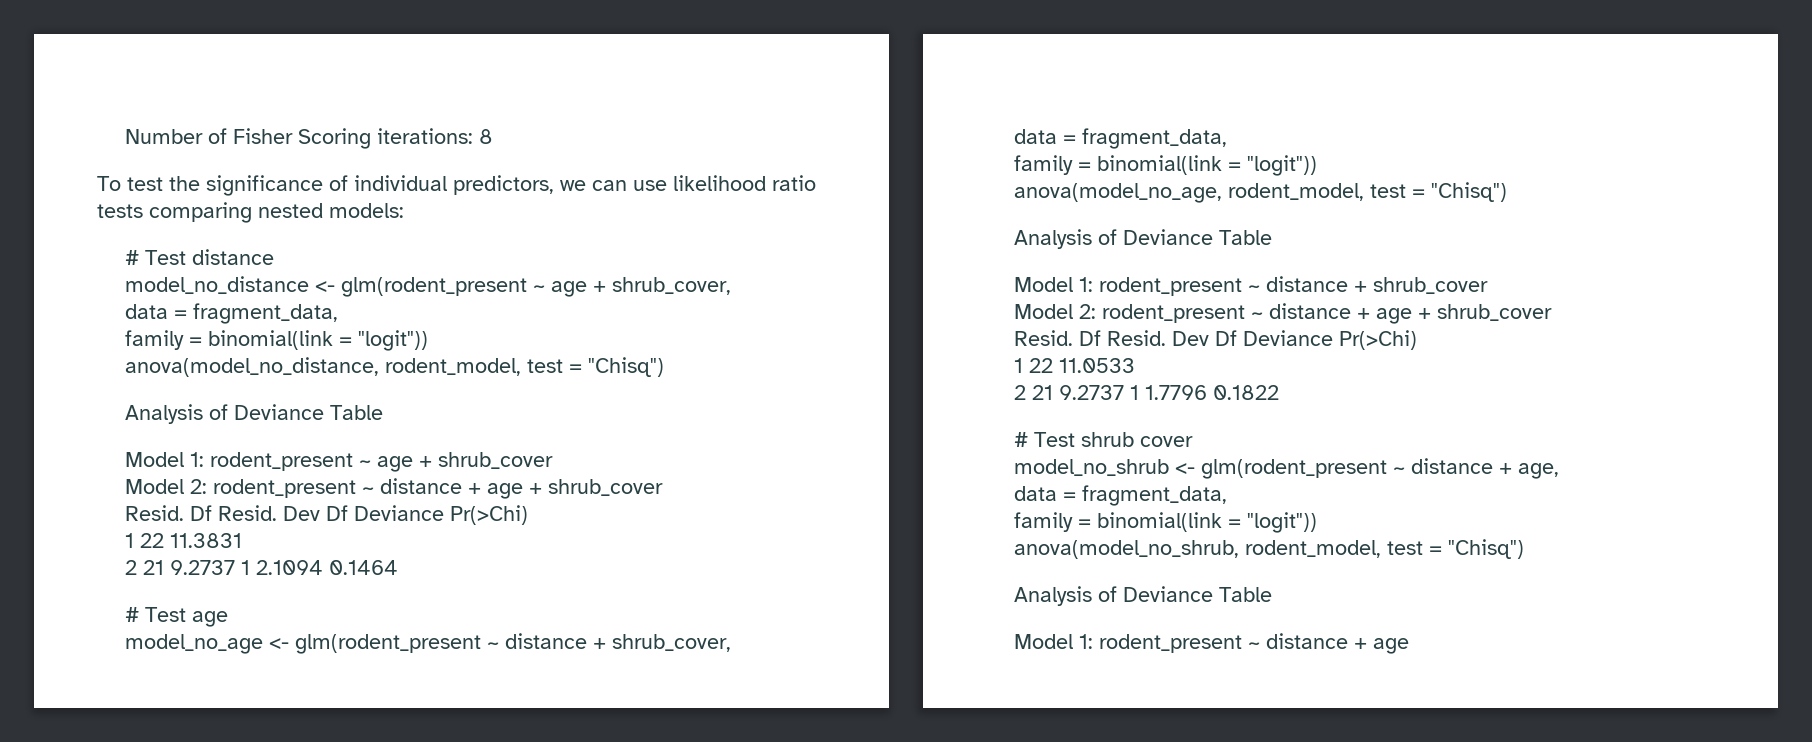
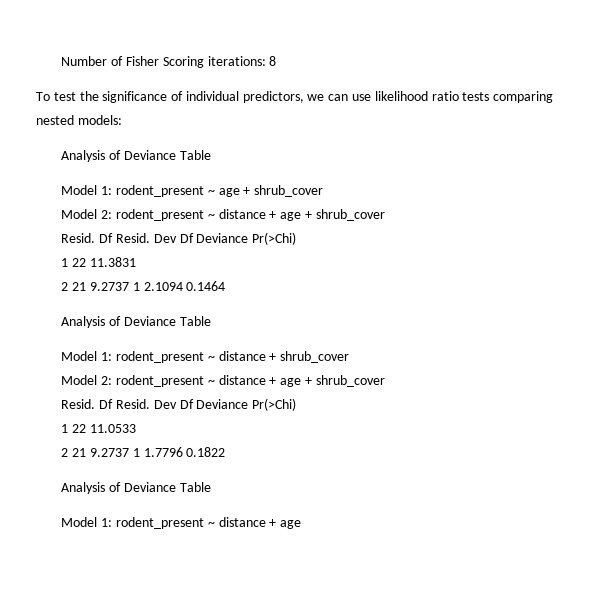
- # Test distance
- model_no_distance <- glm(rodent_present ~ age + shrub_cover,
- data = fragment_data,
- family = binomial(link = "logit"))
- anova(model_no_distance, rodent_model, test = "Chisq")
- # Test age
- model_no_age <- glm(rodent_present ~ distance + shrub_cover,
- data = fragment_data,
- family = binomial(link = "logit"))
- anova(model_no_age, rodent_model, test = "Chisq")
- # Test shrub cover
- model_no_shrub <- glm(rodent_present ~ distance + age,
- data = fragment_data,
- family = binomial(link = "logit"))
- anova(model_no_shrub, rodent_model, test = "Chisq")

